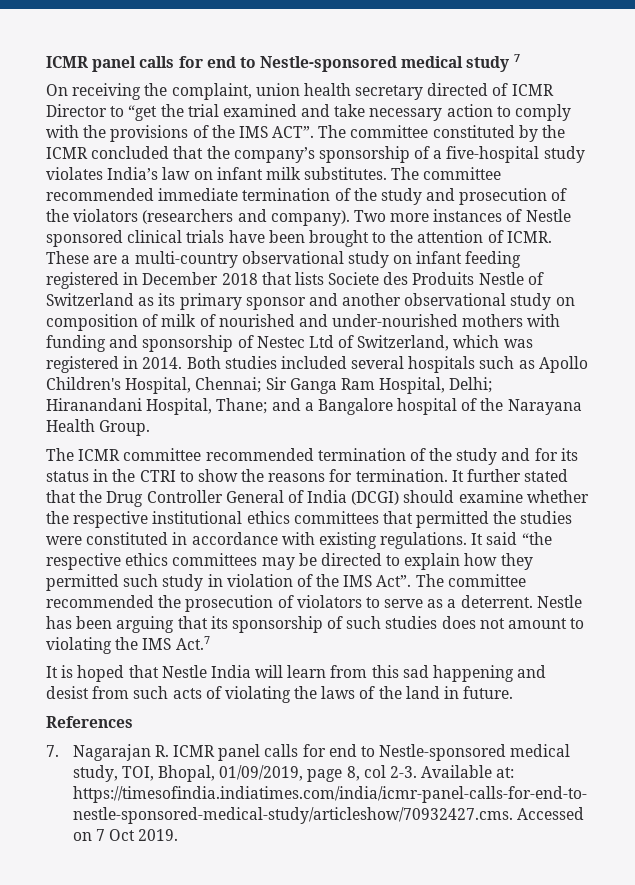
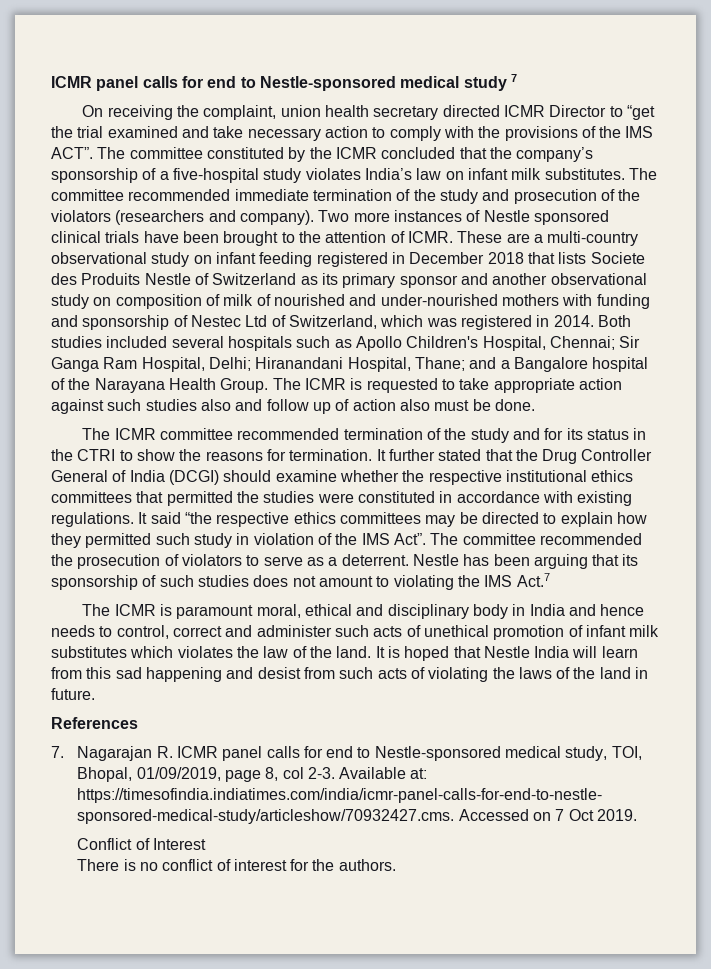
- On receiving the complaint, union health secretary directed of ICMR Director to “get the trial examined and take necessary action to comply with the provisions of the IMS ACT”.
+ On receiving the complaint, union health secretary directed ICMR Director to “get the trial examined and take necessary action to comply with the provisions of the IMS ACT”.
+ The ICMR is requested to take appropriate action against such studies also and follow up of action also must be done.
+ The ICMR is paramount moral, ethical and disciplinary body in India and hence needs to control, correct and administer such acts of unethical promotion of infant milk substitutes which violates the law of the land.
+ Conflict of Interest
+ There is no conflict of interest for the authors.

